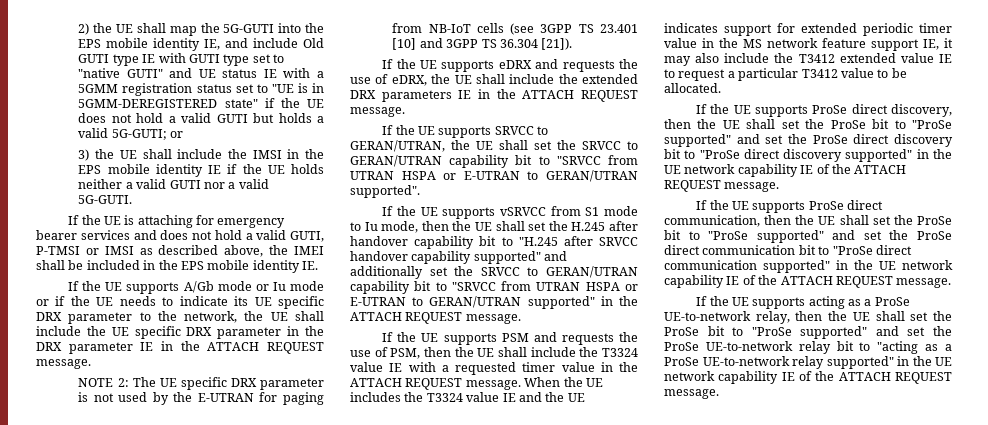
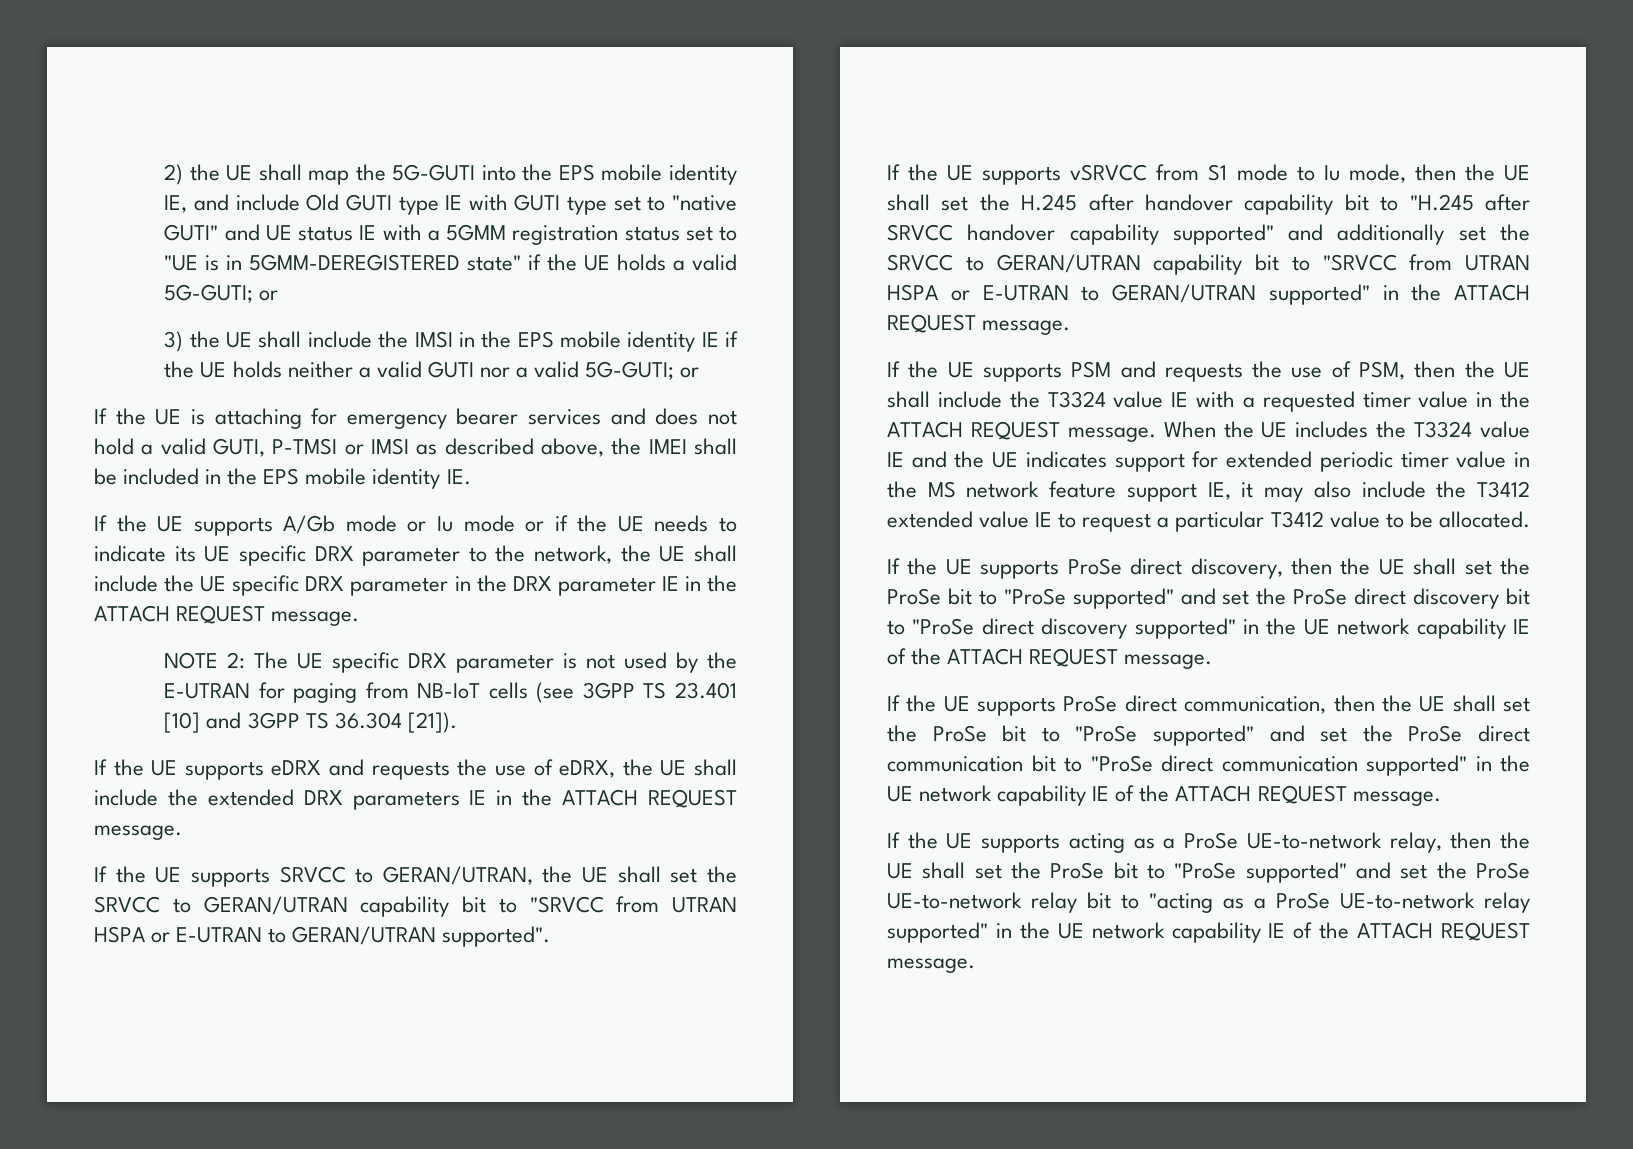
- 2) the UE shall map the 5G-GUTI into the EPS mobile identity IE, and include Old GUTI type IE with GUTI type set to "native GUTI" and UE status IE with a 5GMM registration status set to "UE is in 5GMM-DEREGISTERED state" if the UE does not hold a valid GUTI but holds a valid 5G-GUTI; or
+ 2) the UE shall map the 5G-GUTI into the EPS mobile identity IE, and include Old GUTI type IE with GUTI type set to "native GUTI" and UE status IE with a 5GMM registration status set to "UE is in 5GMM-DEREGISTERED state" if the UE holds a valid 5G-GUTI; or
- 3) the UE shall include the IMSI in the EPS mobile identity IE if the UE holds neither a valid GUTI nor a valid 5G-GUTI.
+ 3) the UE shall include the IMSI in the EPS mobile identity IE if the UE holds neither a valid GUTI nor a valid 5G-GUTI; or

